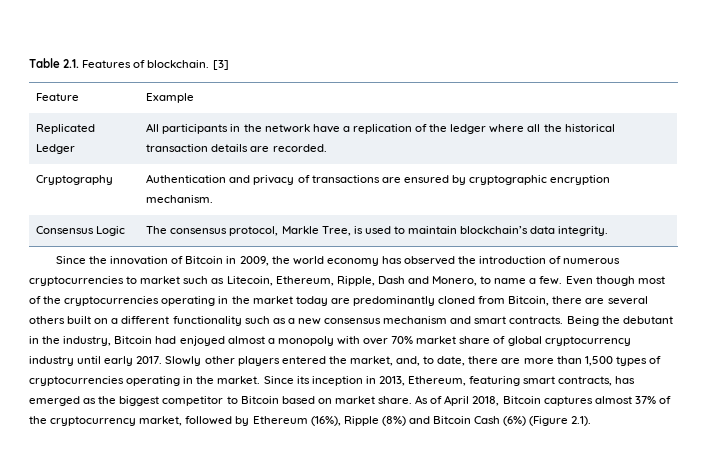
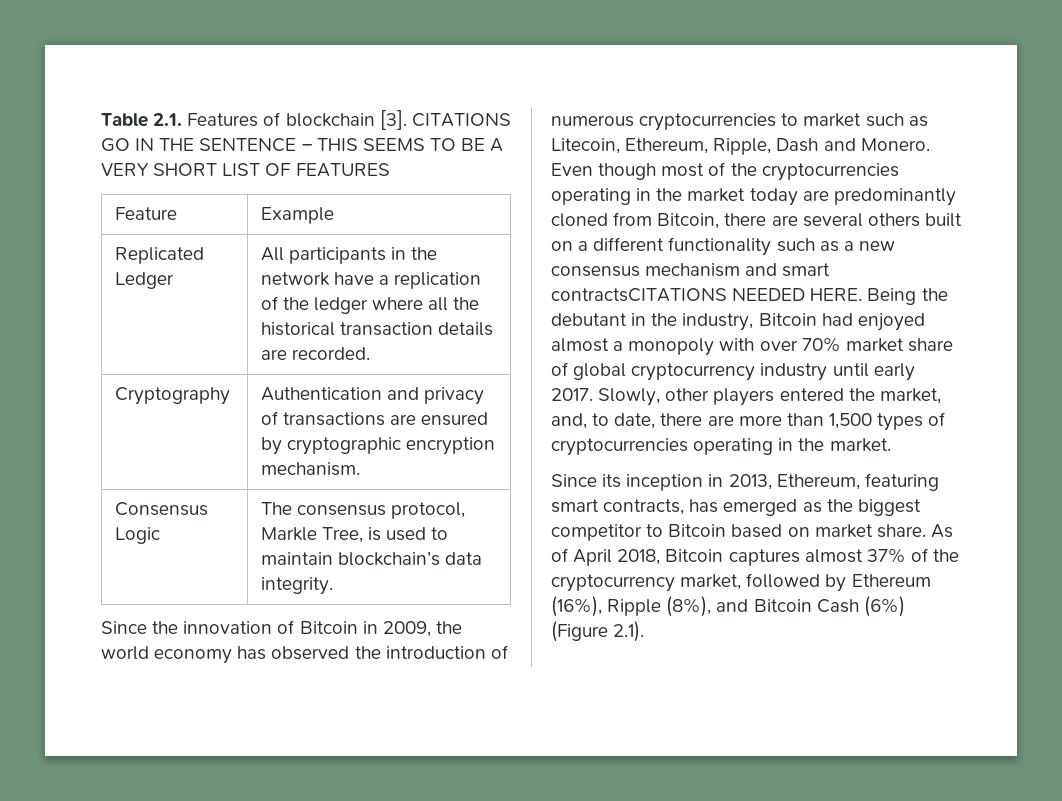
- Table 2.1. Features of blockchain. [3]
+ Table 2.1. Features of blockchain [3]. CITATIONS GO IN THE SENTENCE – THIS SEEMS TO BE A VERY SHORT LIST OF FEATURES
- Since the innovation of Bitcoin in 2009, the world economy has observed the introduction of numerous cryptocurrencies to market such as Litecoin, Ethereum, Ripple, Dash and Monero, to name a few.
+ Since the innovation of Bitcoin in 2009, the world economy has observed the introduction of numerous cryptocurrencies to market such as Litecoin, Ethereum, Ripple, Dash and Monero.
- Even though most of the cryptocurrencies operating in the market today are predominantly cloned from Bitcoin, there are several others built on a different functionality such as a new consensus mechanism and smart contracts.
+ Even though most of the cryptocurrencies operating in the market today are predominantly cloned from Bitcoin, there are several others built on a different functionality such as a new consensus mechanism and smart contractsCITATIONS NEEDED HERE.
- Slowly other players entered the market, and, to date, there are more than 1,500 types of cryptocurrencies operating in the market. Since its inception in 2013, Ethereum, featuring smart contracts, has emerged as the biggest competitor to Bitcoin based on market share.
+ Slowly, other players entered the market, and, to date, there are more than 1,500 types of cryptocurrencies operating in the market.
+ Since its inception in 2013, Ethereum, featuring smart contracts, has emerged as the biggest competitor to Bitcoin based on market share.
- As of April 2018, Bitcoin captures almost 37% of the cryptocurrency market, followed by Ethereum (16%), Ripple (8%) and Bitcoin Cash (6%) (Figure 2.1).
+ As of April 2018, Bitcoin captures almost 37% of the cryptocurrency market, followed by Ethereum (16%), Ripple (8%), and Bitcoin Cash (6%) (Figure 2.1).

